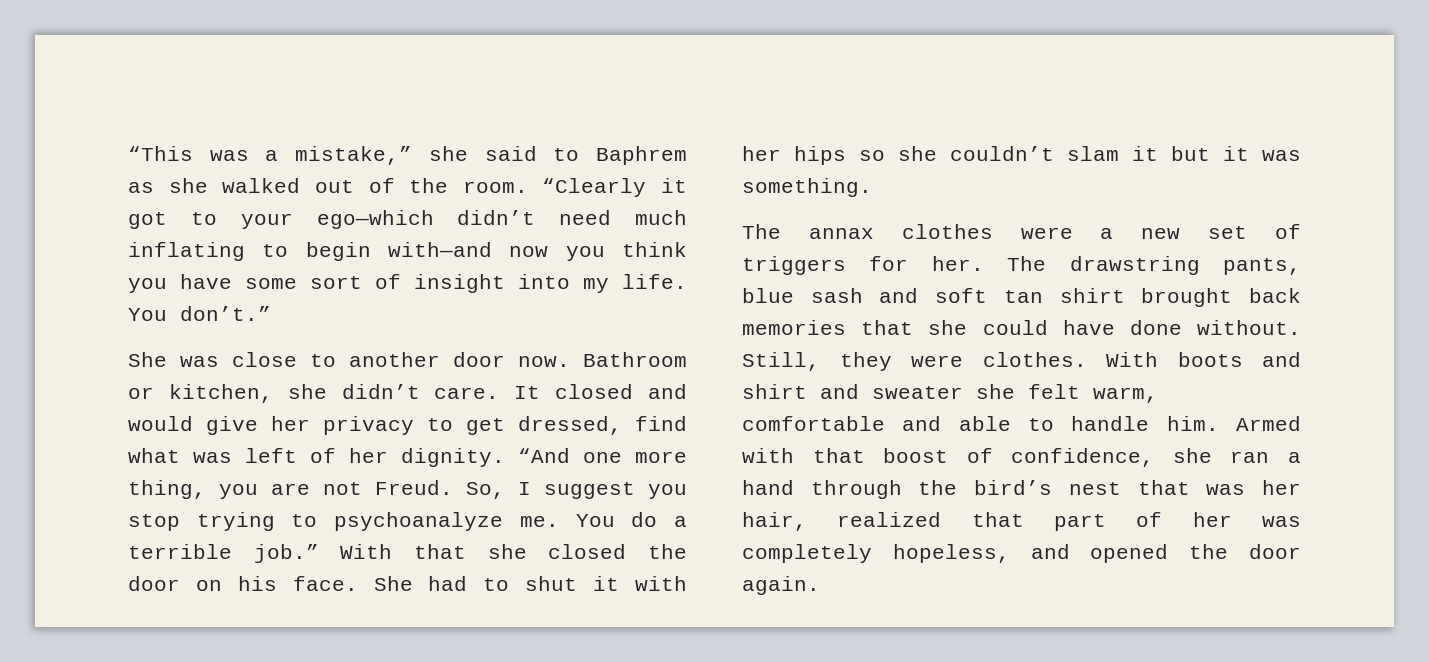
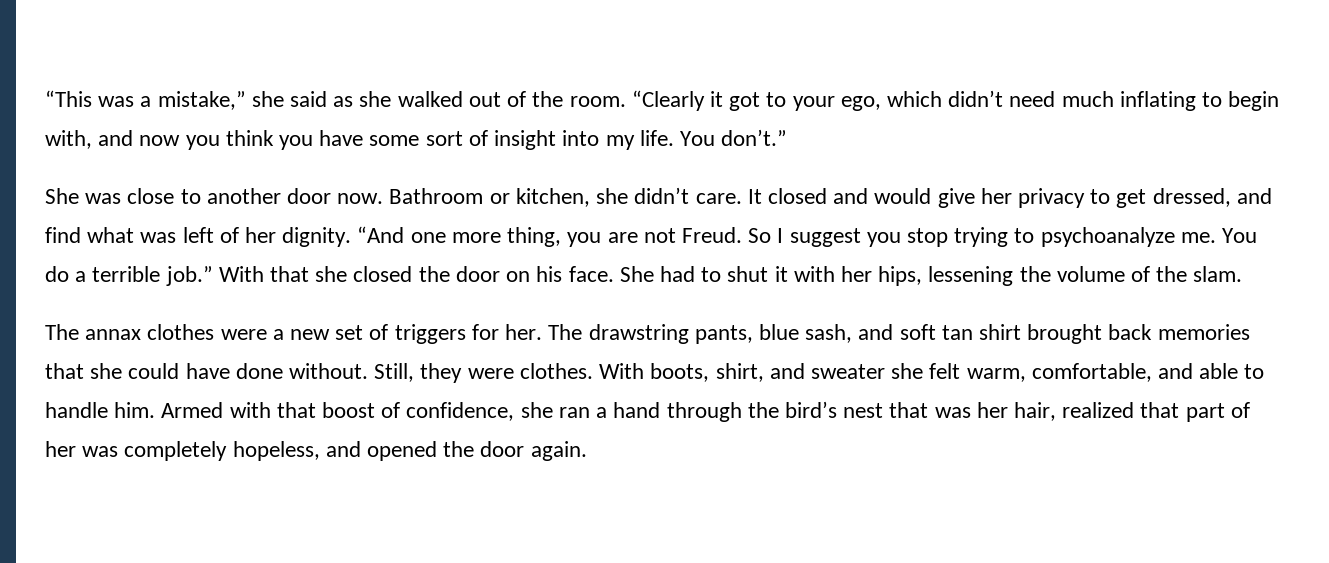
- “This was a mistake,” she said to Baphrem as she walked out of the room.
+ “This was a mistake,” she said as she walked out of the room.
- “Clearly it got to your ego—which didn’t need much inflating to begin with—and now you think you have some sort of insight into my life.
+ “Clearly it got to your ego, which didn’t need much inflating to begin with, and now you think you have some sort of insight into my life.
- It closed and would give her privacy to get dressed, find what was left of her dignity.
+ It closed and would give her privacy to get dressed, and find what was left of her dignity.
- So, I suggest you stop trying to psychoanalyze me.
+ So I suggest you stop trying to psychoanalyze me.
- She had to shut it with her hips so she couldn’t slam it but it was something.
+ She had to shut it with her hips, lessening the volume of the slam.
- The drawstring pants, blue sash and soft tan shirt brought back memories that she could have done without.
+ The drawstring pants, blue sash, and soft tan shirt brought back memories that she could have done without.
- With boots and shirt and sweater she felt warm, comfortable and able to handle him.
+ With boots, shirt, and sweater she felt warm, comfortable, and able to handle him.

